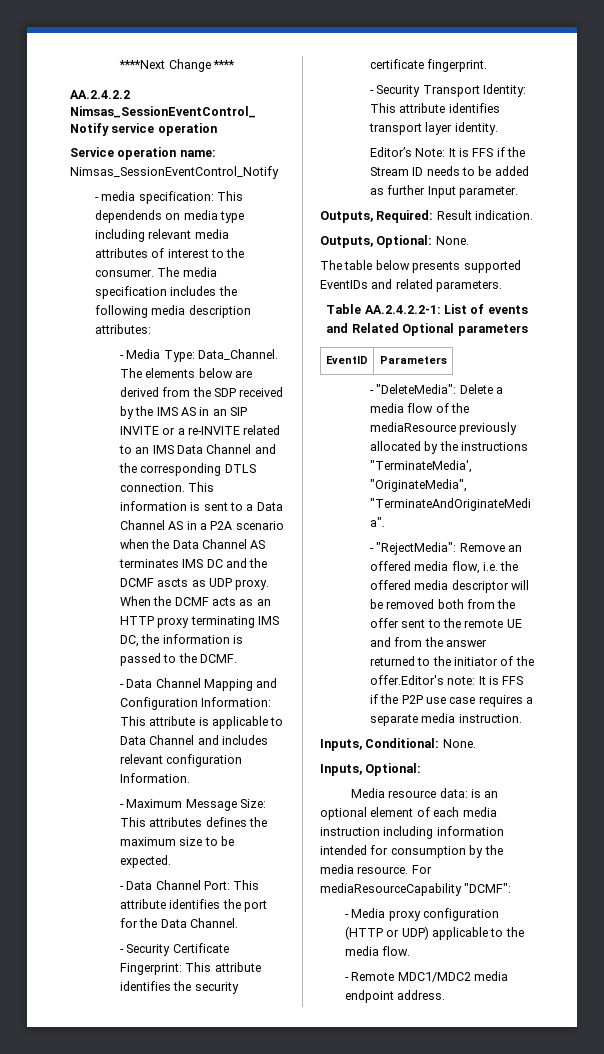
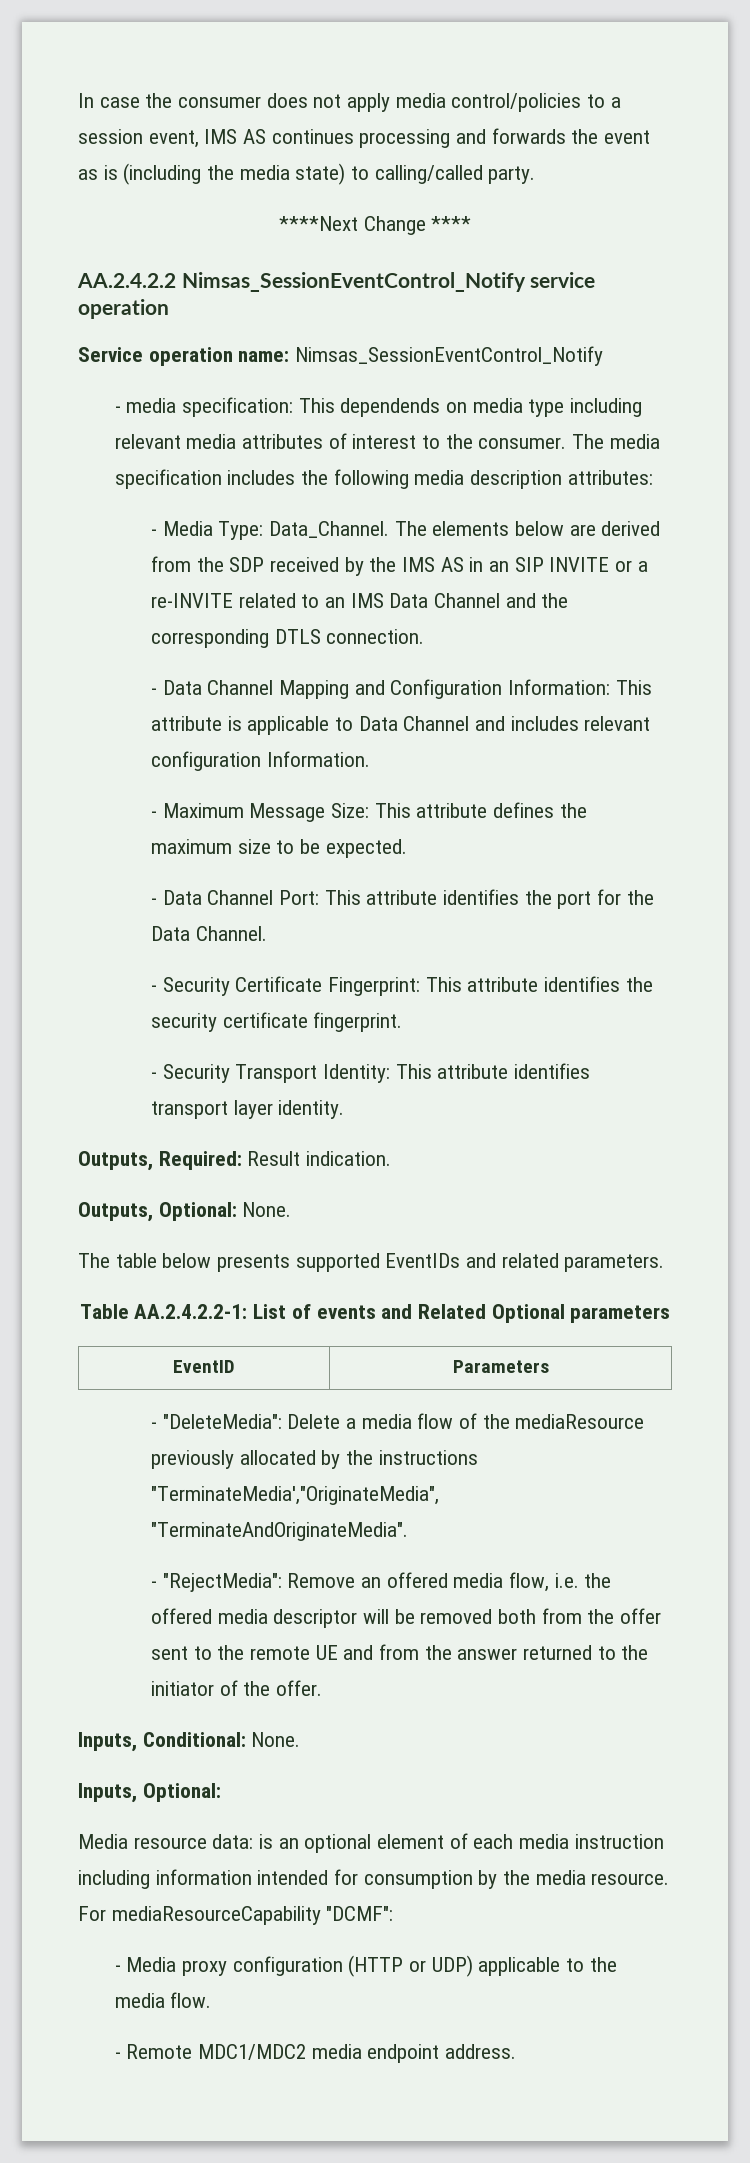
+ In case the consumer does not apply media control/policies to a session event, IMS AS continues processing and forwards the event as is (including the media state) to calling/called party.
- This information is sent to a Data Channel AS in a P2A scenario when the Data Channel AS terminates IMS DC and the DCMF ascts as UDP proxy. When the DCMF acts as an HTTP proxy terminating IMS DC, the information is passed to the DCMF.
- - Maximum Message Size: This attributes defines the maximum size to be expected.
+ - Maximum Message Size: This attribute defines the maximum size to be expected.
- Editor’s Note: It is FFS if the Stream ID needs to be added as further Input parameter.
- - "RejectMedia": Remove an offered media flow, i.e. the offered media descriptor will be removed both from the offer sent to the remote UE and from the answer returned to the initiator of the offer.Editor's note: It is FFS if the P2P use case requires a separate media instruction.
+ - "RejectMedia": Remove an offered media flow, i.e. the offered media descriptor will be removed both from the offer sent to the remote UE and from the answer returned to the initiator of the offer.

